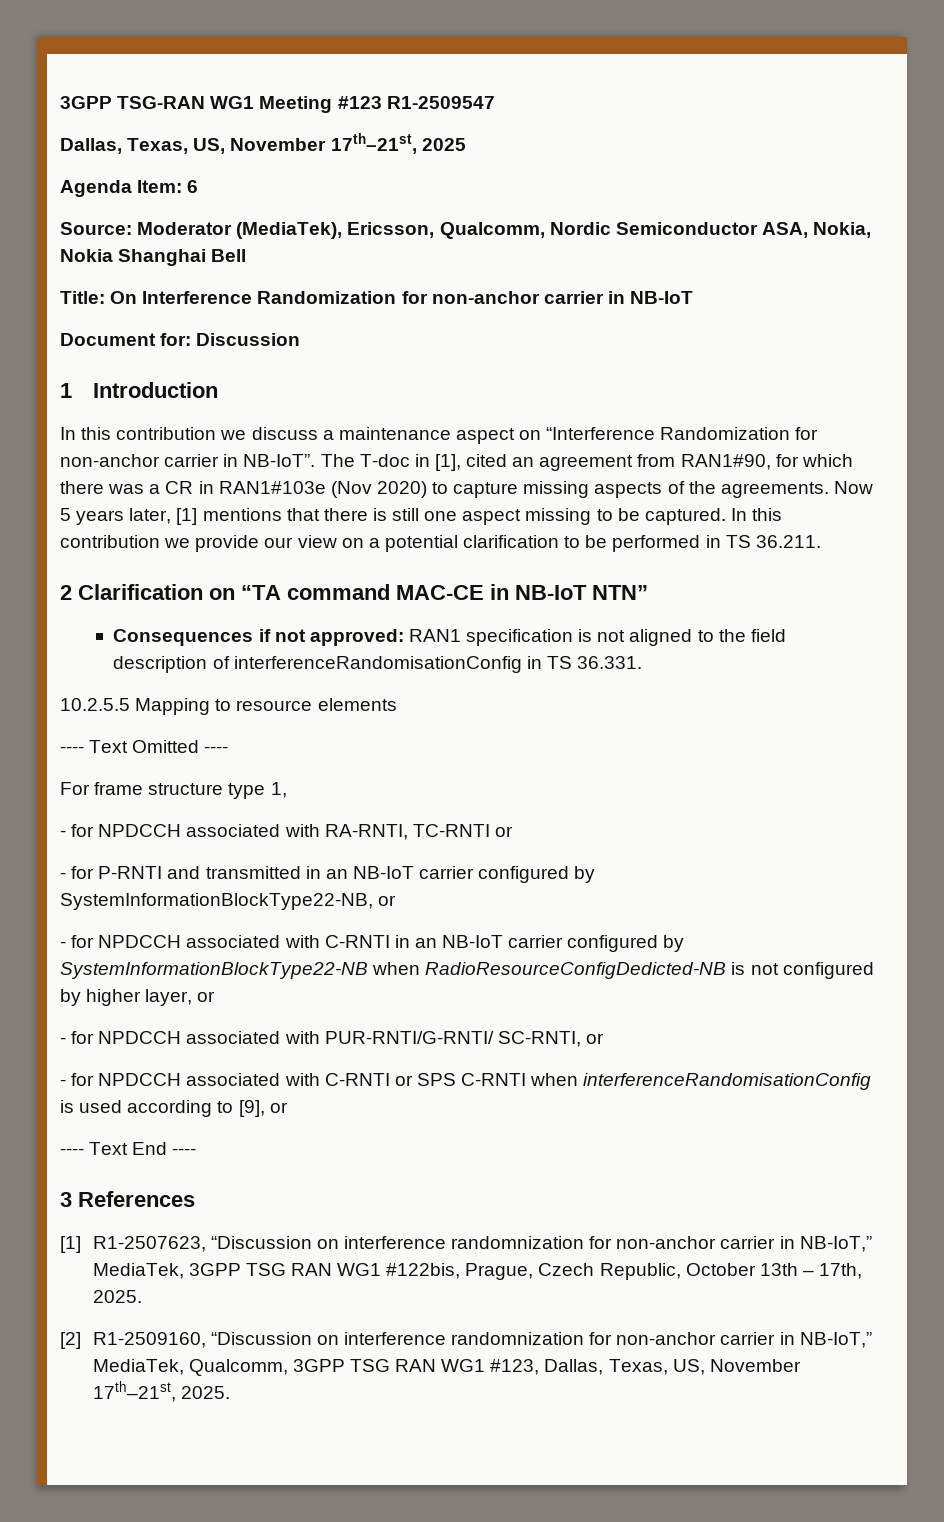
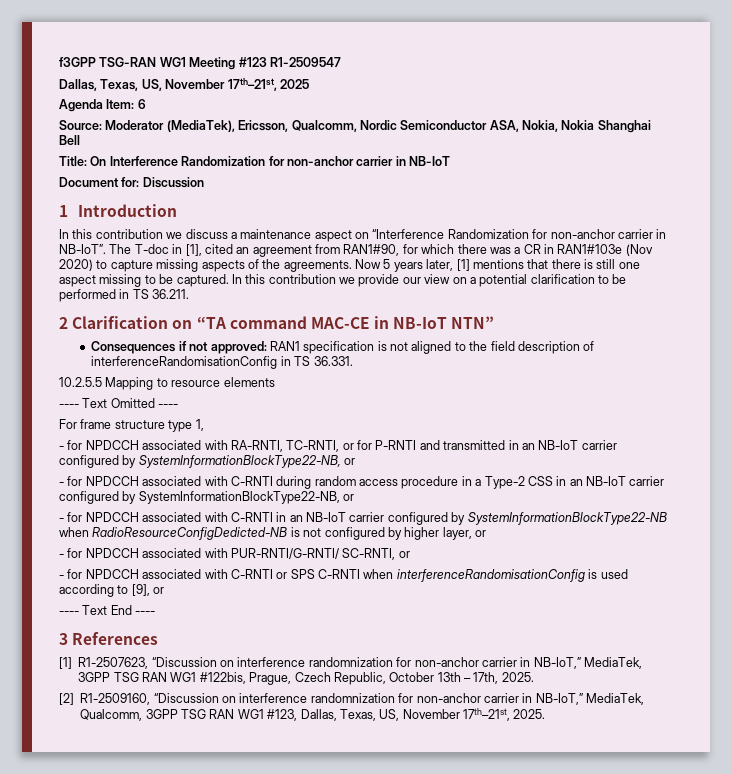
- 3GPP TSG-RAN WG1 Meeting #123 R1-2509547
+ f3GPP TSG-RAN WG1 Meeting #123 R1-2509547
- - for NPDCCH associated with RA-RNTI, TC-RNTI or
- - for P-RNTI and transmitted in an NB-IoT carrier configured by SystemInformationBlockType22-NB, or
+ - for NPDCCH associated with RA-RNTI, TC-RNTI, or for P-RNTI and transmitted in an NB-IoT carrier configured by SystemInformationBlockType22-NB, or
+ - for NPDCCH associated with C-RNTI during random access procedure in a Type-2 CSS in an NB-IoT carrier configured by SystemInformationBlockType22-NB, or

